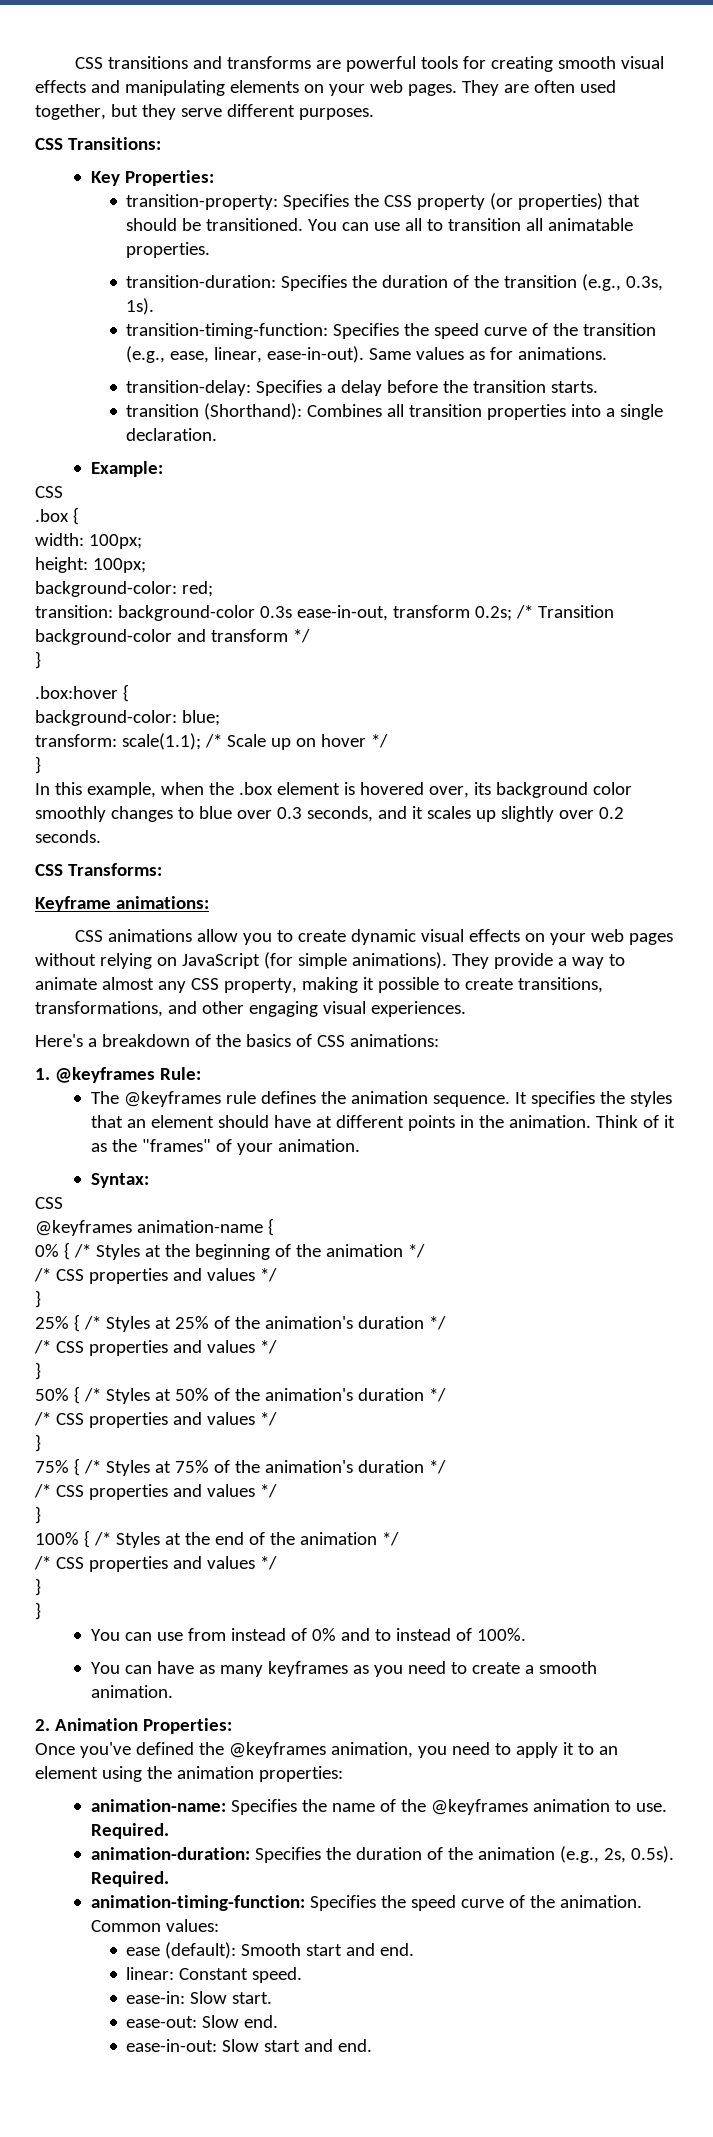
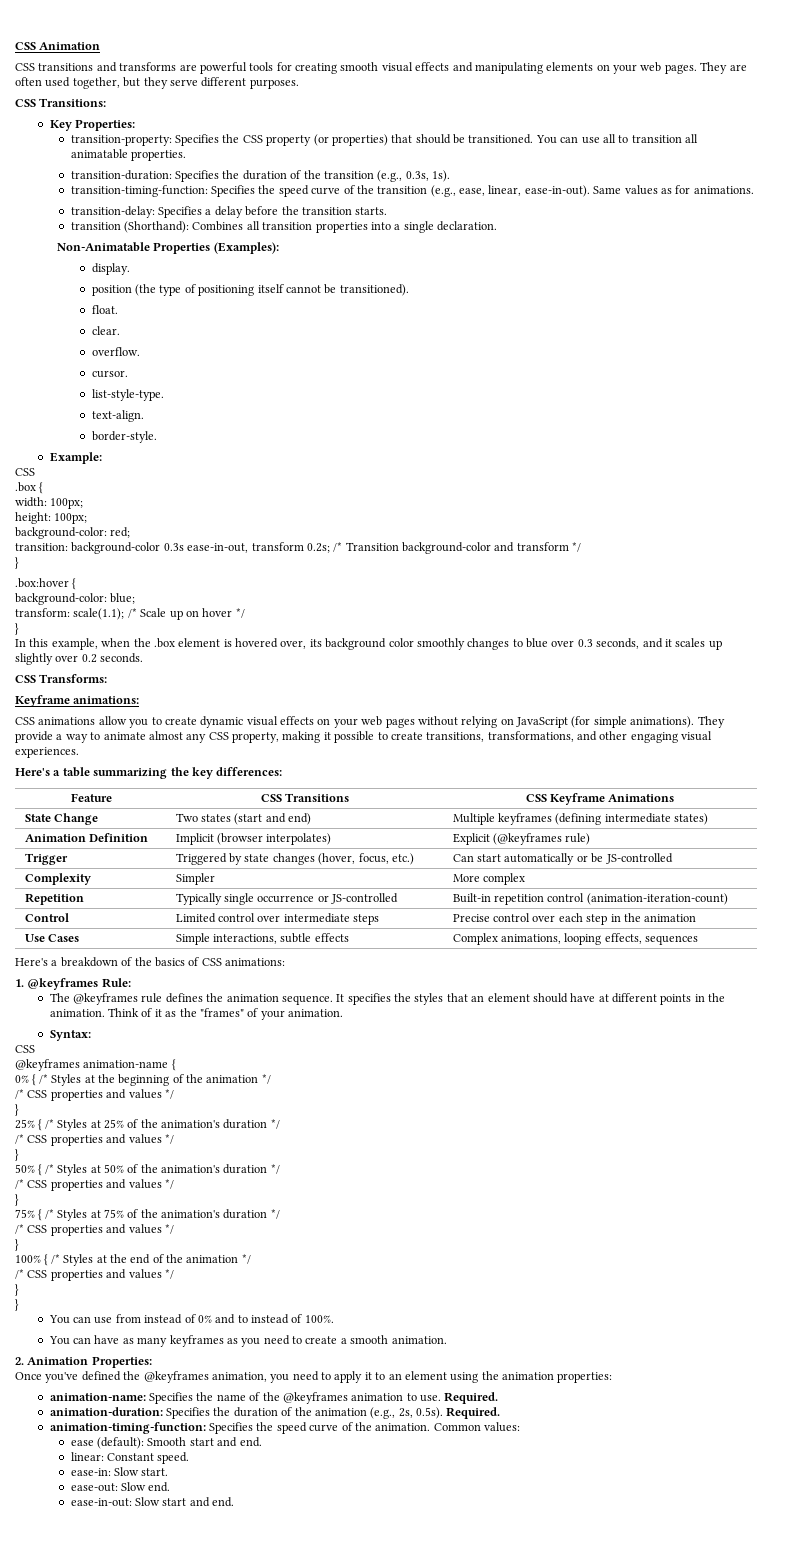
+ CSS Animation
+ Non-Animatable Properties (Examples):
+ display.
+ position (the type of positioning itself cannot be transitioned).
+ float.
+ clear.
+ overflow.
+ cursor.
+ list-style-type.
+ text-align.
+ border-style.
+ Here's a table summarizing the key differences:
+ Feature | CSS Transitions | CSS Keyframe Animations
+ State Change | Two states (start and end) | Multiple keyframes (defining intermediate states)
+ Animation Definition | Implicit (browser interpolates) | Explicit (@keyframes rule)
+ Trigger | Triggered by state changes (hover, focus, etc.) | Can start automatically or be JS-controlled
+ Complexity | Simpler | More complex
+ Repetition | Typically single occurrence or JS-controlled | Built-in repetition control (animation-iteration-count)
+ Control | Limited control over intermediate steps | Precise control over each step in the animation
+ Use Cases | Simple interactions, subtle effects | Complex animations, looping effects, sequences

